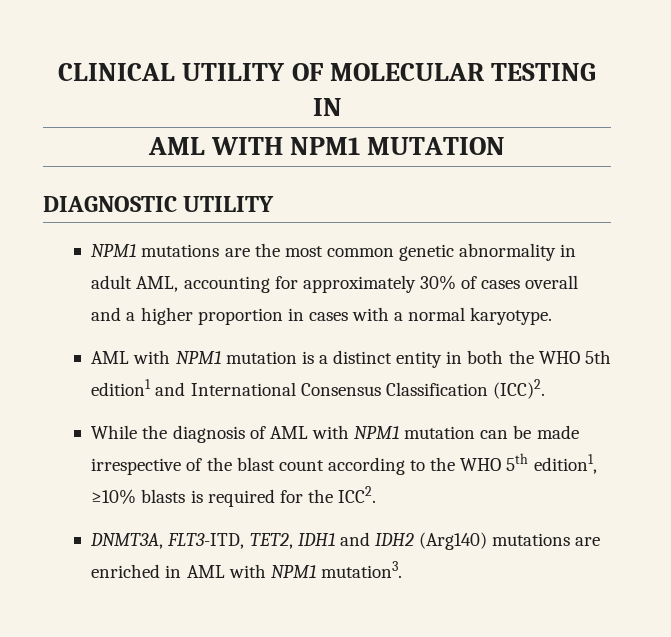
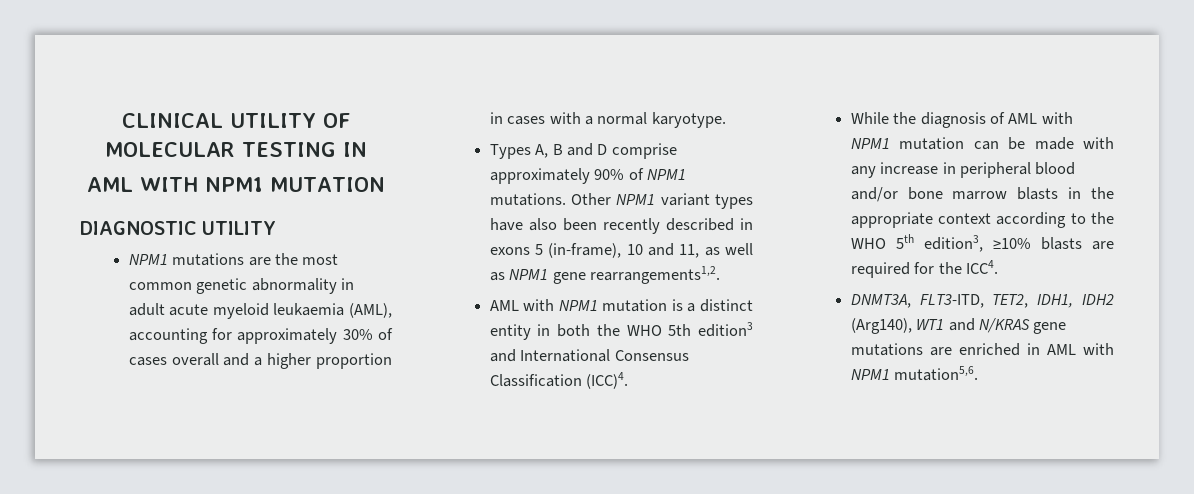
- NPM1 mutations are the most common genetic abnormality in adult AML, accounting for approximately 30% of cases overall and a higher proportion in cases with a normal karyotype.
+ NPM1 mutations are the most common genetic abnormality in adult acute myeloid leukaemia (AML), accounting for approximately 30% of cases overall and a higher proportion in cases with a normal karyotype.
+ Types A, B and D comprise approximately 90% of NPM1 mutations. Other NPM1 variant types have also been recently described in exons 5 (in-frame), 10 and 11, as well as NPM1 gene rearrangements1,2.
- AML with NPM1 mutation is a distinct entity in both the WHO 5th edition1 and International Consensus Classification (ICC)2.
+ AML with NPM1 mutation is a distinct entity in both the WHO 5th edition3 and International Consensus Classification (ICC)4.
- While the diagnosis of AML with NPM1 mutation can be made irrespective of the blast count according to the WHO 5th edition1, ≥10% blasts is required for the ICC2.
+ While the diagnosis of AML with NPM1 mutation can be made with any increase in peripheral blood and/or bone marrow blasts in the appropriate context according to the WHO 5th edition3, ≥10% blasts are required for the ICC4.
- DNMT3A, FLT3-ITD, TET2, IDH1 and IDH2 (Arg140) mutations are enriched in AML with NPM1 mutation3.
+ DNMT3A, FLT3-ITD, TET2, IDH1, IDH2 (Arg140), WT1 and N/KRAS gene mutations are enriched in AML with NPM1 mutation5,6.

